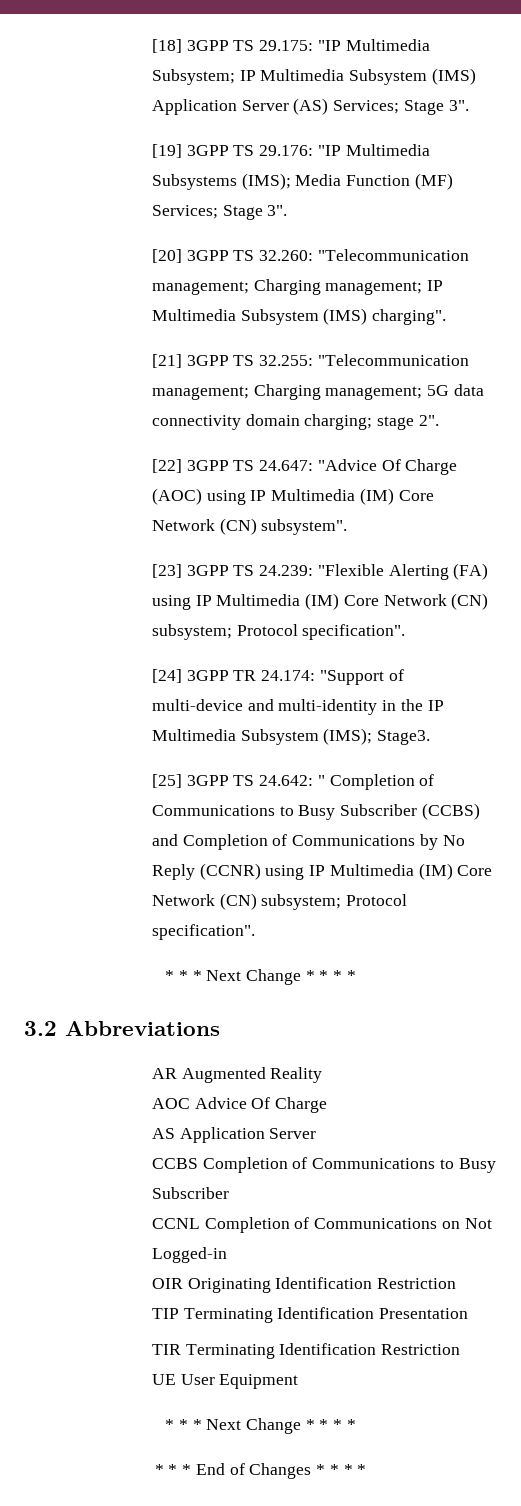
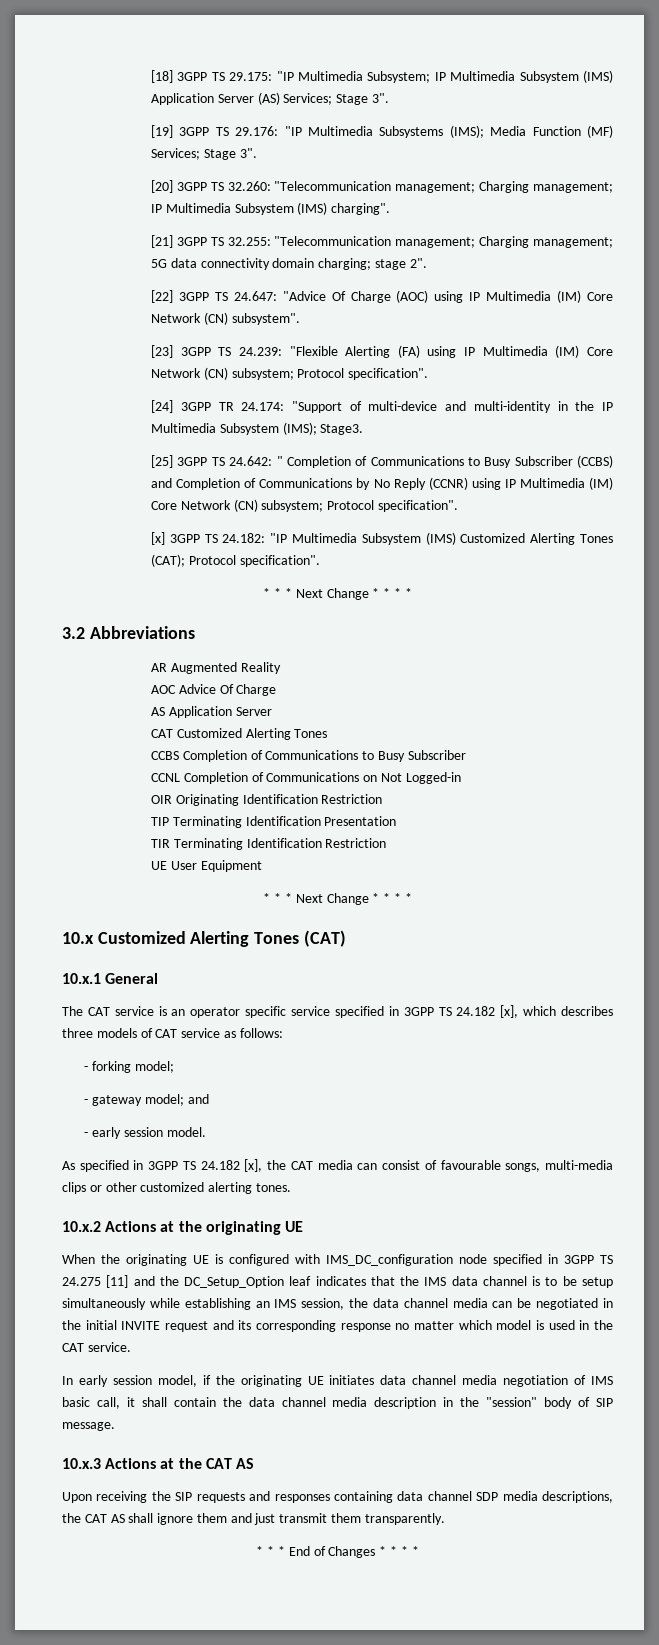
+ [x] 3GPP TS 24.182: "IP Multimedia Subsystem (IMS) Customized Alerting Tones (CAT); Protocol specification".
+ CAT Customized Alerting Tones
+ 10.x Customized Alerting Tones (CAT)
+ 10.x.1 General
+ The CAT service is an operator specific service specified in 3GPP TS 24.182 [x], which describes three models of CAT service as follows:
+ - forking model;
+ - gateway model; and
+ - early session model.
+ As specified in 3GPP TS 24.182 [x], the CAT media can consist of favourable songs, multi-media clips or other customized alerting tones.
+ 10.x.2 Actions at the originating UE
+ When the originating UE is configured with IMS_DC_configuration node specified in 3GPP TS 24.275 [11] and the DC_Setup_Option leaf indicates that the IMS data channel is to be setup simultaneously while establishing an IMS session, the data channel media can be negotiated in the initial INVITE request and its corresponding response no matter which model is used in the CAT service.
+ In early session model, if the originating UE initiates data channel media negotiation of IMS basic call, it shall contain the data channel media description in the "session" body of SIP message.
+ 10.x.3 Actions at the CAT AS
+ Upon receiving the SIP requests and responses containing data channel SDP media descriptions, the CAT AS shall ignore them and just transmit them transparently.

